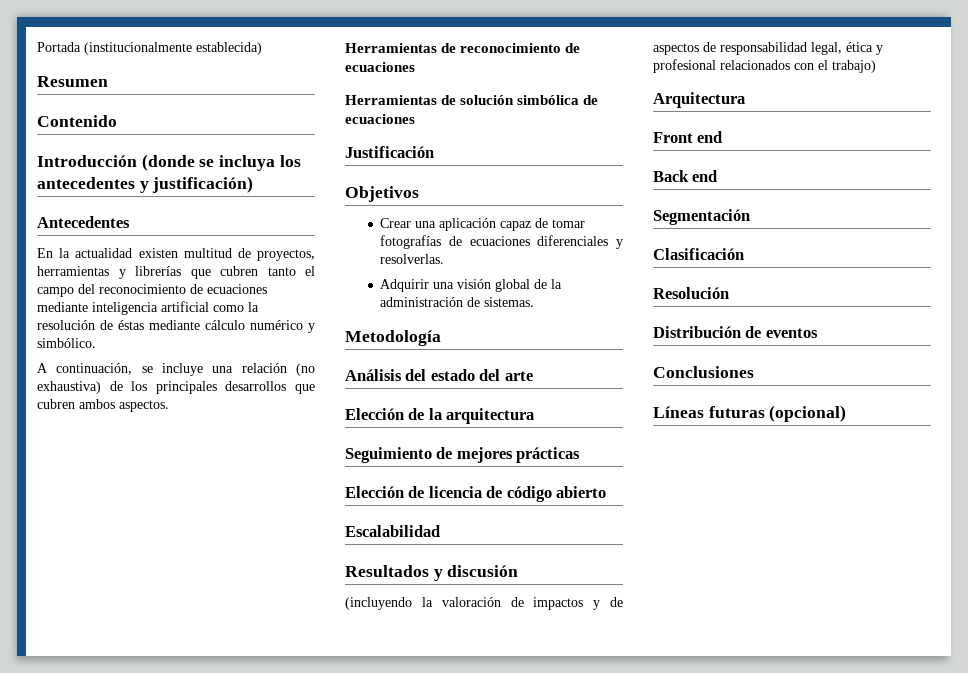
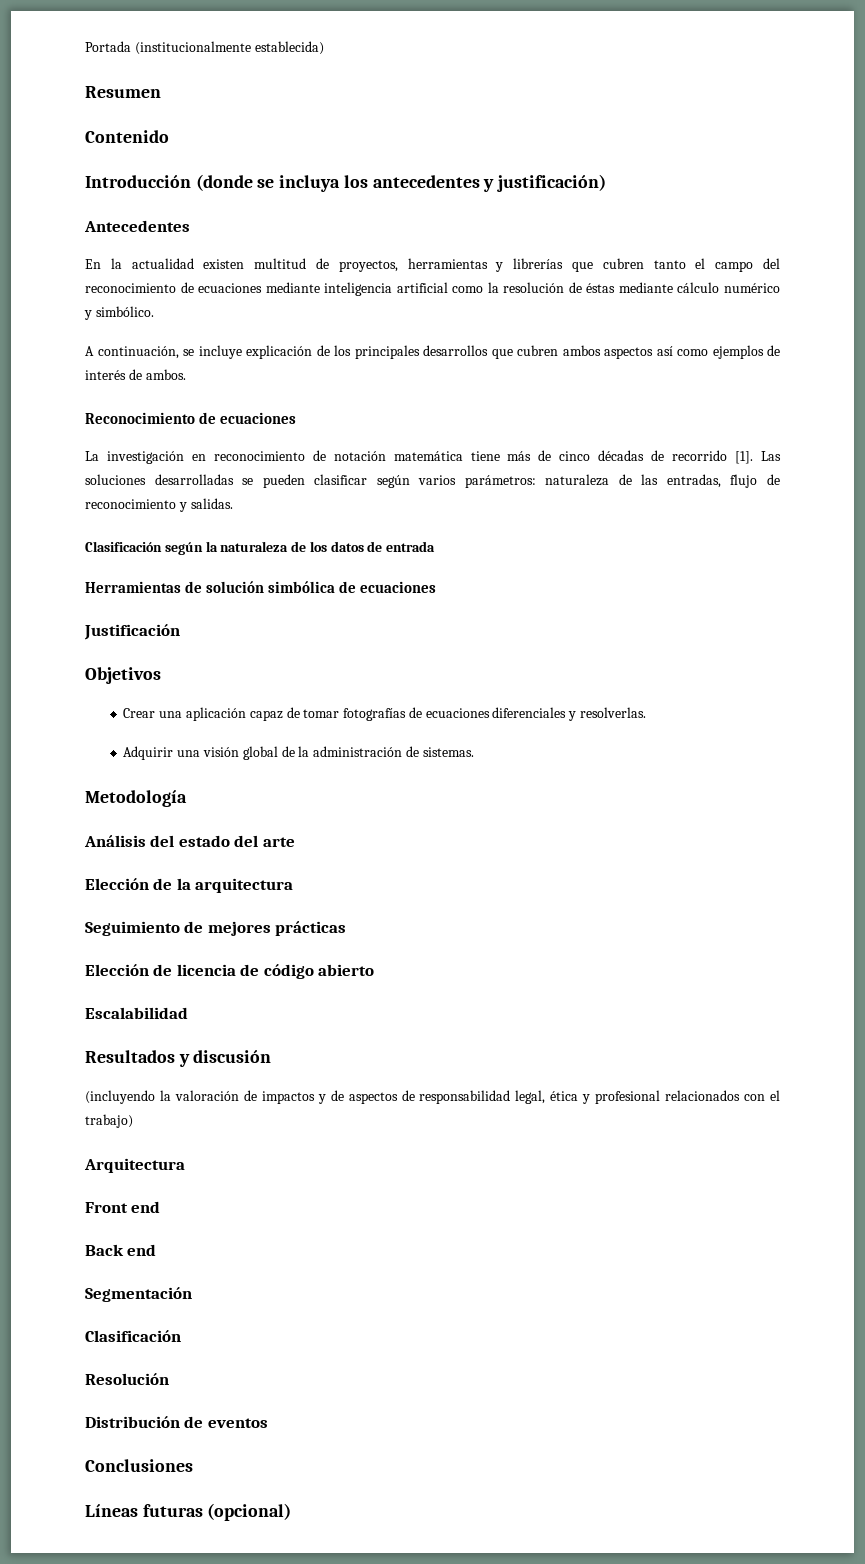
- A continuación, se incluye una relación (no exhaustiva) de los principales desarrollos que cubren ambos aspectos.
- Herramientas de reconocimiento de ecuaciones
+ A continuación, se incluye explicación de los principales desarrollos que cubren ambos aspectos así como ejemplos de interés de ambos.
+ Reconocimiento de ecuaciones
+ La investigación en reconocimiento de notación matemática tiene más de cinco décadas de recorrido [1]. Las soluciones desarrolladas se pueden clasificar según varios parámetros: naturaleza de las entradas, flujo de reconocimiento y salidas.
+ Clasificación según la naturaleza de los datos de entrada

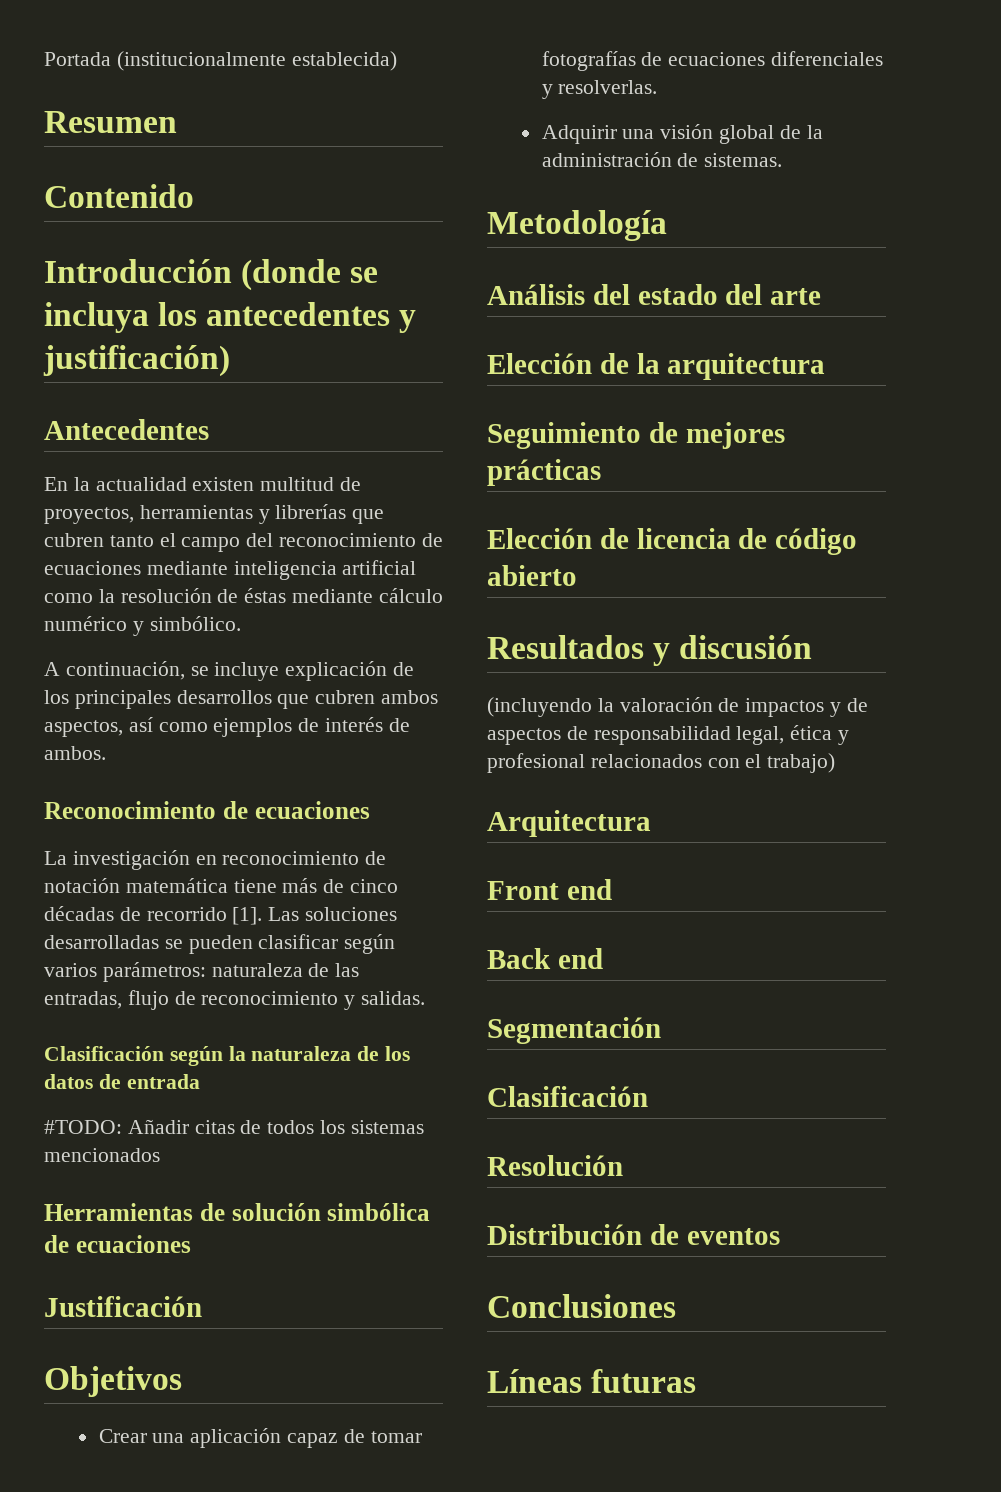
- A continuación, se incluye explicación de los principales desarrollos que cubren ambos aspectos así como ejemplos de interés de ambos.
+ A continuación, se incluye explicación de los principales desarrollos que cubren ambos aspectos, así como ejemplos de interés de ambos.
+ #TODO: Añadir citas de todos los sistemas mencionados
- Escalabilidad
- Líneas futuras (opcional)
+ Líneas futuras

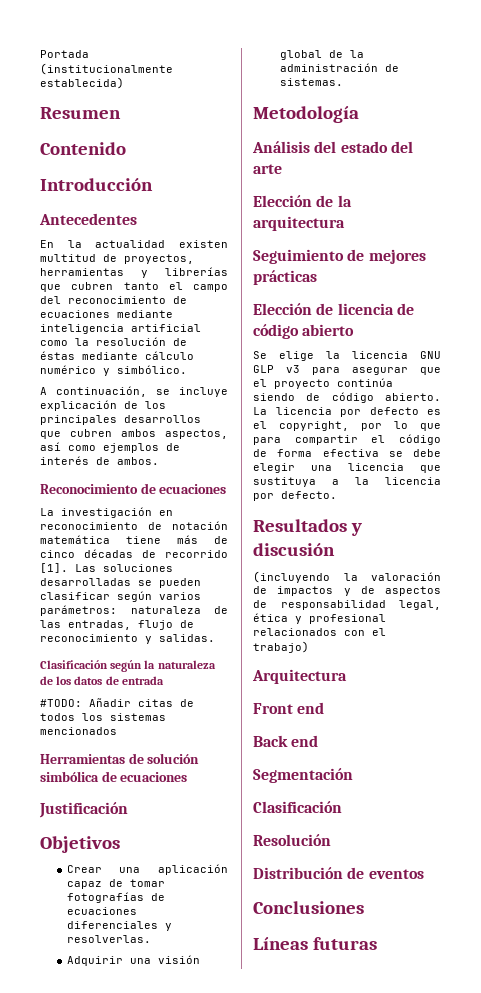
- Introducción (donde se incluya los antecedentes y justificación)
+ Introducción
+ Se elige la licencia GNU GLP v3 para asegurar que el proyecto continúa siendo de código abierto. La licencia por defecto es el copyright, por lo que para compartir el código de forma efectiva se debe elegir una licencia que sustituya a la licencia por defecto.

